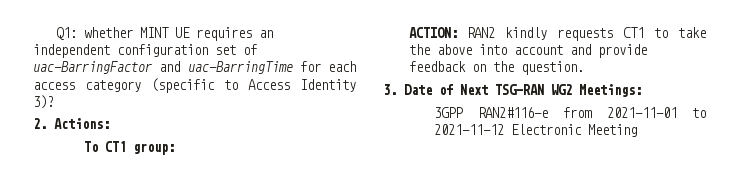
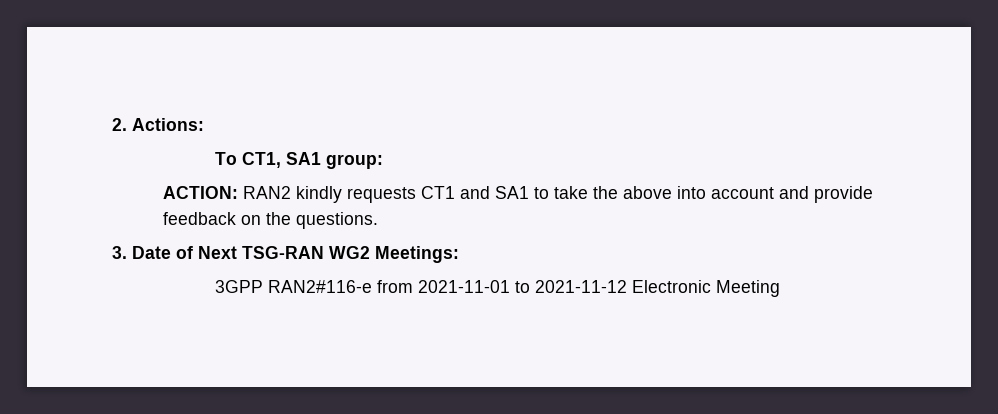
- Q1: whether MINT UE requires an independent configuration set of uac-BarringFactor and uac-BarringTime for each access category (specific to Access Identity 3)?
- To CT1 group:
+ To CT1, SA1 group:
- ACTION: RAN2 kindly requests CT1 to take the above into account and provide feedback on the question.
+ ACTION: RAN2 kindly requests CT1 and SA1 to take the above into account and provide feedback on the questions.

